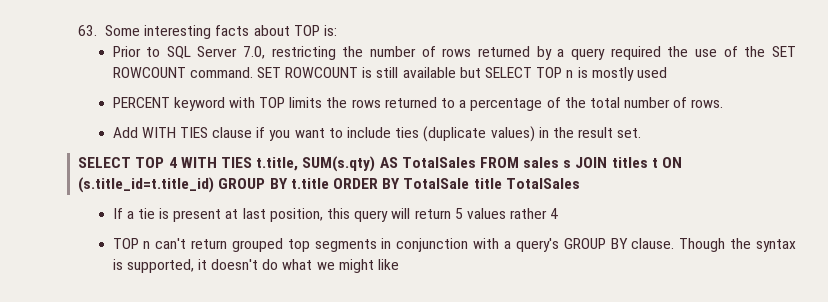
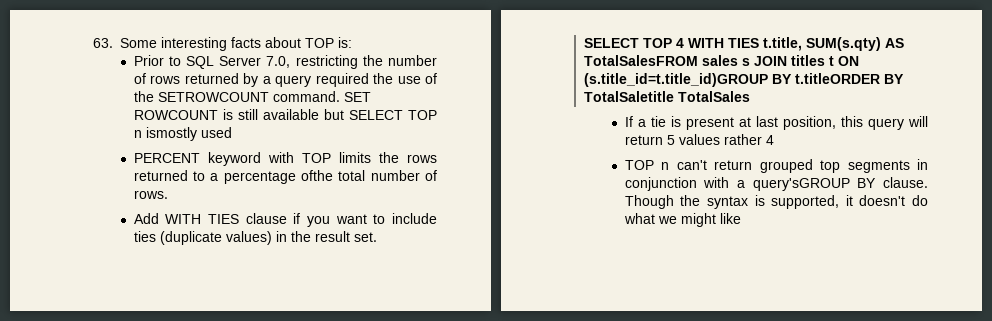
- Prior to SQL Server 7.0, restricting the number of rows returned by a query required the use of the SET ROWCOUNT command.
+ Prior to SQL Server 7.0, restricting the number of rows returned by a query required the use of the SETROWCOUNT command.
- SET ROWCOUNT is still available but SELECT TOP n is mostly used
+ SET ROWCOUNT is still available but SELECT TOP n ismostly used
- PERCENT keyword with TOP limits the rows returned to a percentage of the total number of rows.
+ PERCENT keyword with TOP limits the rows returned to a percentage ofthe total number of rows.
- SELECT TOP 4 WITH TIES t.title, SUM(s.qty) AS TotalSales FROM sales s JOIN titles t ON (s.title_id=t.title_id) GROUP BY t.title ORDER BY TotalSale title TotalSales
+ SELECT TOP 4 WITH TIES t.title, SUM(s.qty) AS TotalSalesFROM sales s JOIN titles t ON (s.title_id=t.title_id)GROUP BY t.titleORDER BY TotalSaletitle TotalSales
- TOP n can't return grouped top segments in conjunction with a query's GROUP BY clause.
+ TOP n can't return grouped top segments in conjunction with a query'sGROUP BY clause.

